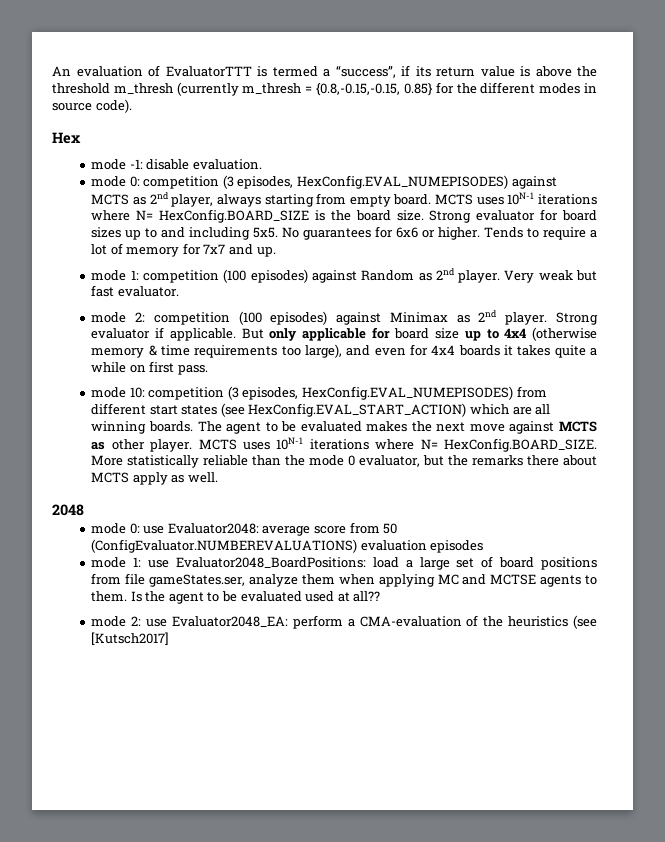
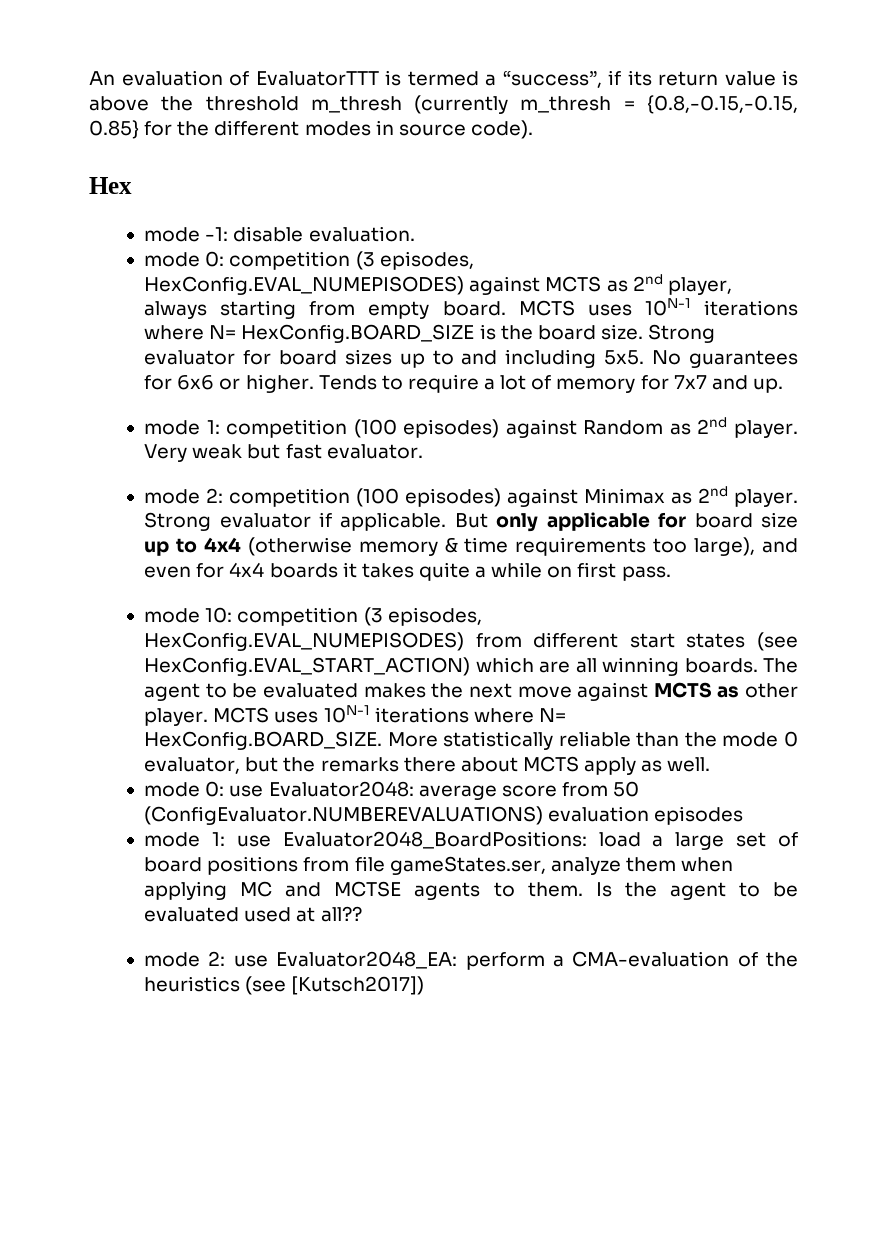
- 2048
- mode 2: use Evaluator2048_EA: perform a CMA-evaluation of the heuristics (see [Kutsch2017]
+ mode 2: use Evaluator2048_EA: perform a CMA-evaluation of the heuristics (see [Kutsch2017])

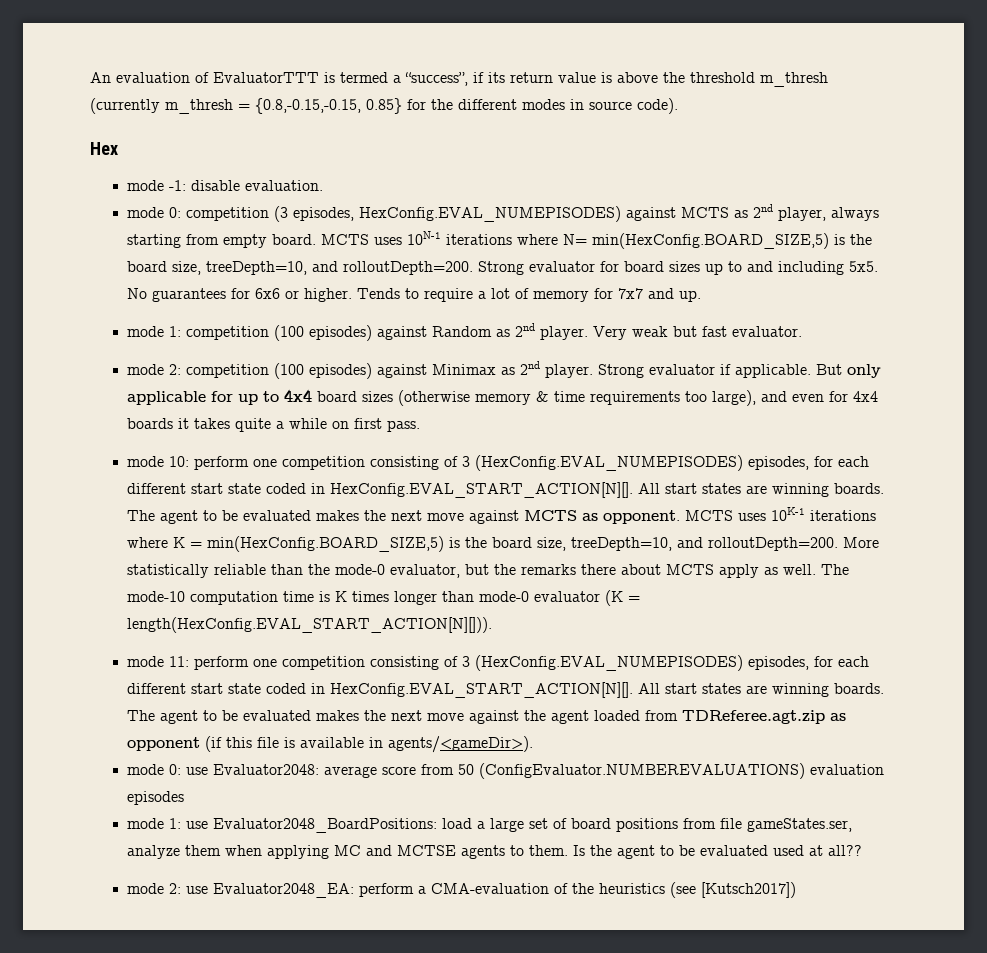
- MCTS uses 10N-1 iterations where N= HexConfig.BOARD_SIZE is the board size.
+ MCTS uses 10N-1 iterations where N= min(HexConfig.BOARD_SIZE,5) is the board size, treeDepth=10, and rolloutDepth=200.
- But only applicable for board size up to 4x4 (otherwise memory & time requirements too large), and even for 4x4 boards it takes quite a while on first pass.
+ But only applicable for up to 4x4 board sizes (otherwise memory & time requirements too large), and even for 4x4 boards it takes quite a while on first pass.
- mode 10: competition (3 episodes, HexConfig.EVAL_NUMEPISODES) from different start states (see HexConfig.EVAL_START_ACTION) which are all winning boards.
+ mode 10: perform one competition consisting of 3 (HexConfig.EVAL_NUMEPISODES) episodes, for each different start state coded in HexConfig.EVAL_START_ACTION[N][]. All start states are winning boards.
- The agent to be evaluated makes the next move against MCTS as other player. MCTS uses 10N-1 iterations where N= HexConfig.BOARD_SIZE. More statistically reliable than the mode 0 evaluator, but the remarks there about MCTS apply as well.
+ The agent to be evaluated makes the next move against MCTS as opponent. MCTS uses 10K-1 iterations where K = min(HexConfig.BOARD_SIZE,5) is the board size, treeDepth=10, and rolloutDepth=200. More statistically reliable than the mode-0 evaluator, but the remarks there about MCTS apply as well. The mode-10 computation time is K times longer than mode-0 evaluator (K = length(HexConfig.EVAL_START_ACTION[N][])).
+ mode 11: perform one competition consisting of 3 (HexConfig.EVAL_NUMEPISODES) episodes, for each different start state coded in HexConfig.EVAL_START_ACTION[N][]. All start states are winning boards. The agent to be evaluated makes the next move against the agent loaded from TDReferee.agt.zip as opponent (if this file is available in agents/<gameDir>).

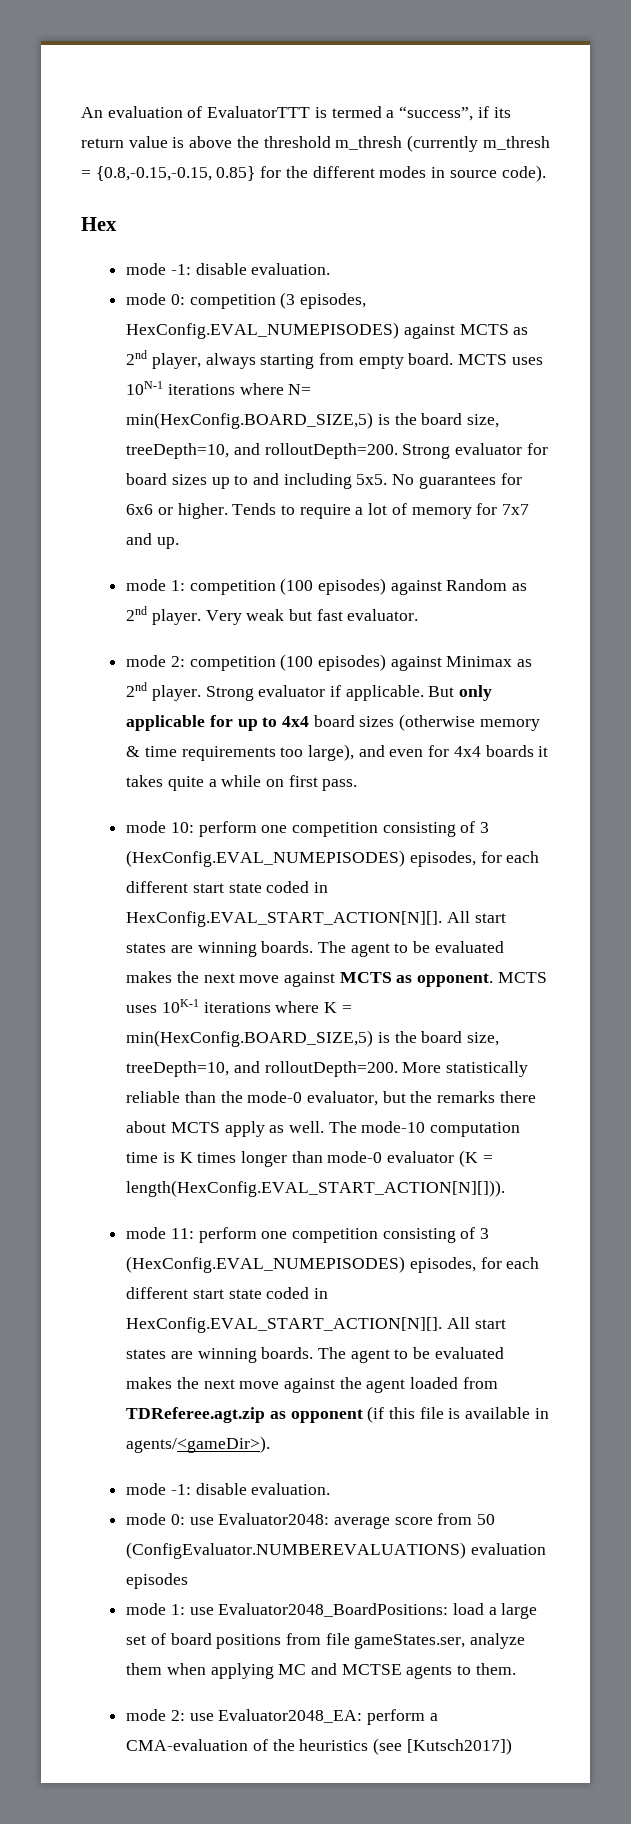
  The agent to be evaluated makes the next move against the agent loaded from TDReferee.agt.zip as opponent (if this file is available in agents/<gameDir>).
+ mode -1: disable evaluation.
- Is the agent to be evaluated used at all??

